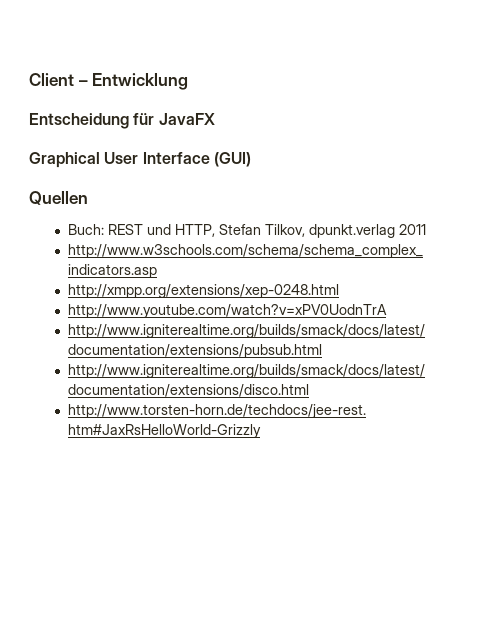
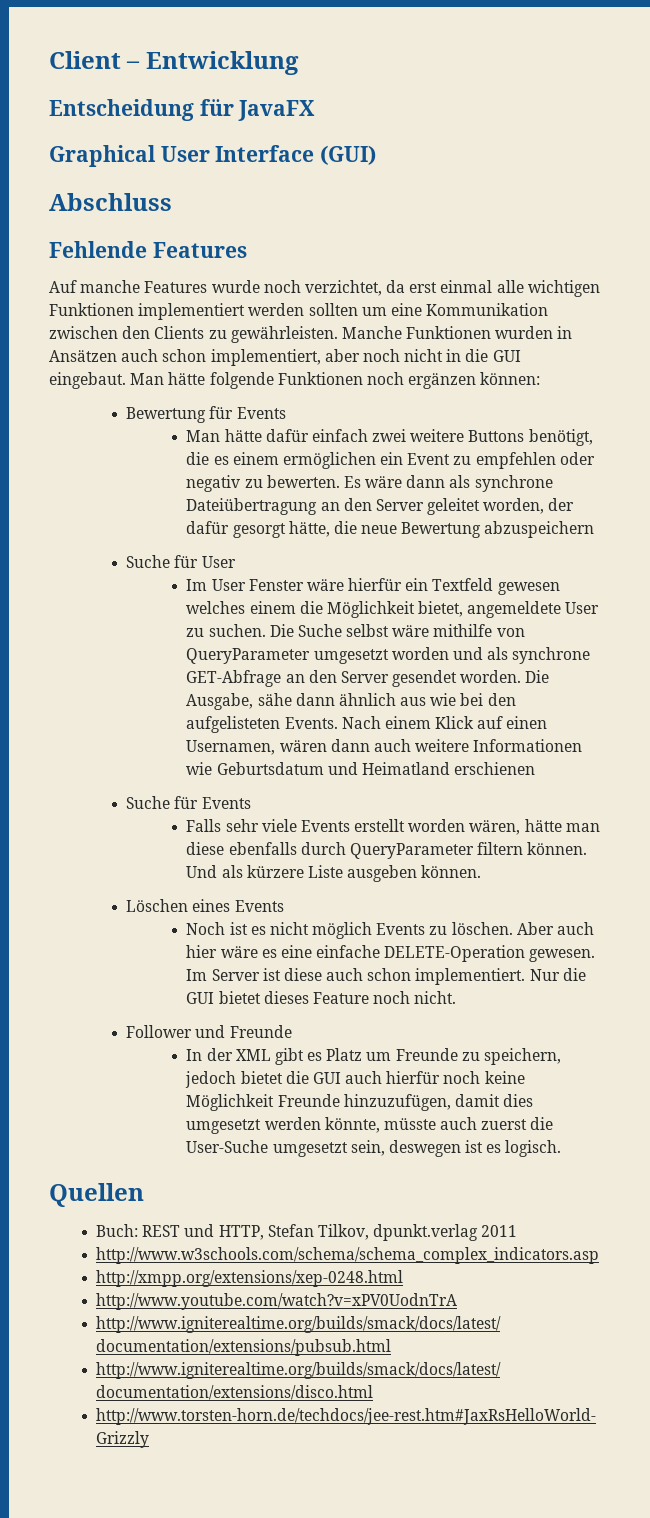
+ Abschluss
+ Fehlende Features
+ Auf manche Features wurde noch verzichtet, da erst einmal alle wichtigen Funktionen implementiert werden sollten um eine Kommunikation zwischen den Clients zu gewährleisten. Manche Funktionen wurden in Ansätzen auch schon implementiert, aber noch nicht in die GUI eingebaut. Man hätte folgende Funktionen noch ergänzen können:
+ Bewertung für Events
+ Man hätte dafür einfach zwei weitere Buttons benötigt, die es einem ermöglichen ein Event zu empfehlen oder negativ zu bewerten. Es wäre dann als synchrone Dateiübertragung an den Server geleitet worden, der dafür gesorgt hätte, die neue Bewertung abzuspeichern
+ Suche für User
+ Im User Fenster wäre hierfür ein Textfeld gewesen welches einem die Möglichkeit bietet, angemeldete User zu suchen. Die Suche selbst wäre mithilfe von QueryParameter umgesetzt worden und als synchrone GET-Abfrage an den Server gesendet worden. Die Ausgabe, sähe dann ähnlich aus wie bei den aufgelisteten Events. Nach einem Klick auf einen Usernamen, wären dann auch weitere Informationen wie Geburtsdatum und Heimatland erschienen
+ Suche für Events
+ Falls sehr viele Events erstellt worden wären, hätte man diese ebenfalls durch QueryParameter filtern können. Und als kürzere Liste ausgeben können.
+ Löschen eines Events
+ Noch ist es nicht möglich Events zu löschen. Aber auch hier wäre es eine einfache DELETE-Operation gewesen. Im Server ist diese auch schon implementiert. Nur die GUI bietet dieses Feature noch nicht.
+ Follower und Freunde
+ In der XML gibt es Platz um Freunde zu speichern, jedoch bietet die GUI auch hierfür noch keine Möglichkeit Freunde hinzuzufügen, damit dies umgesetzt werden könnte, müsste auch zuerst die User-Suche umgesetzt sein, deswegen ist es logisch.

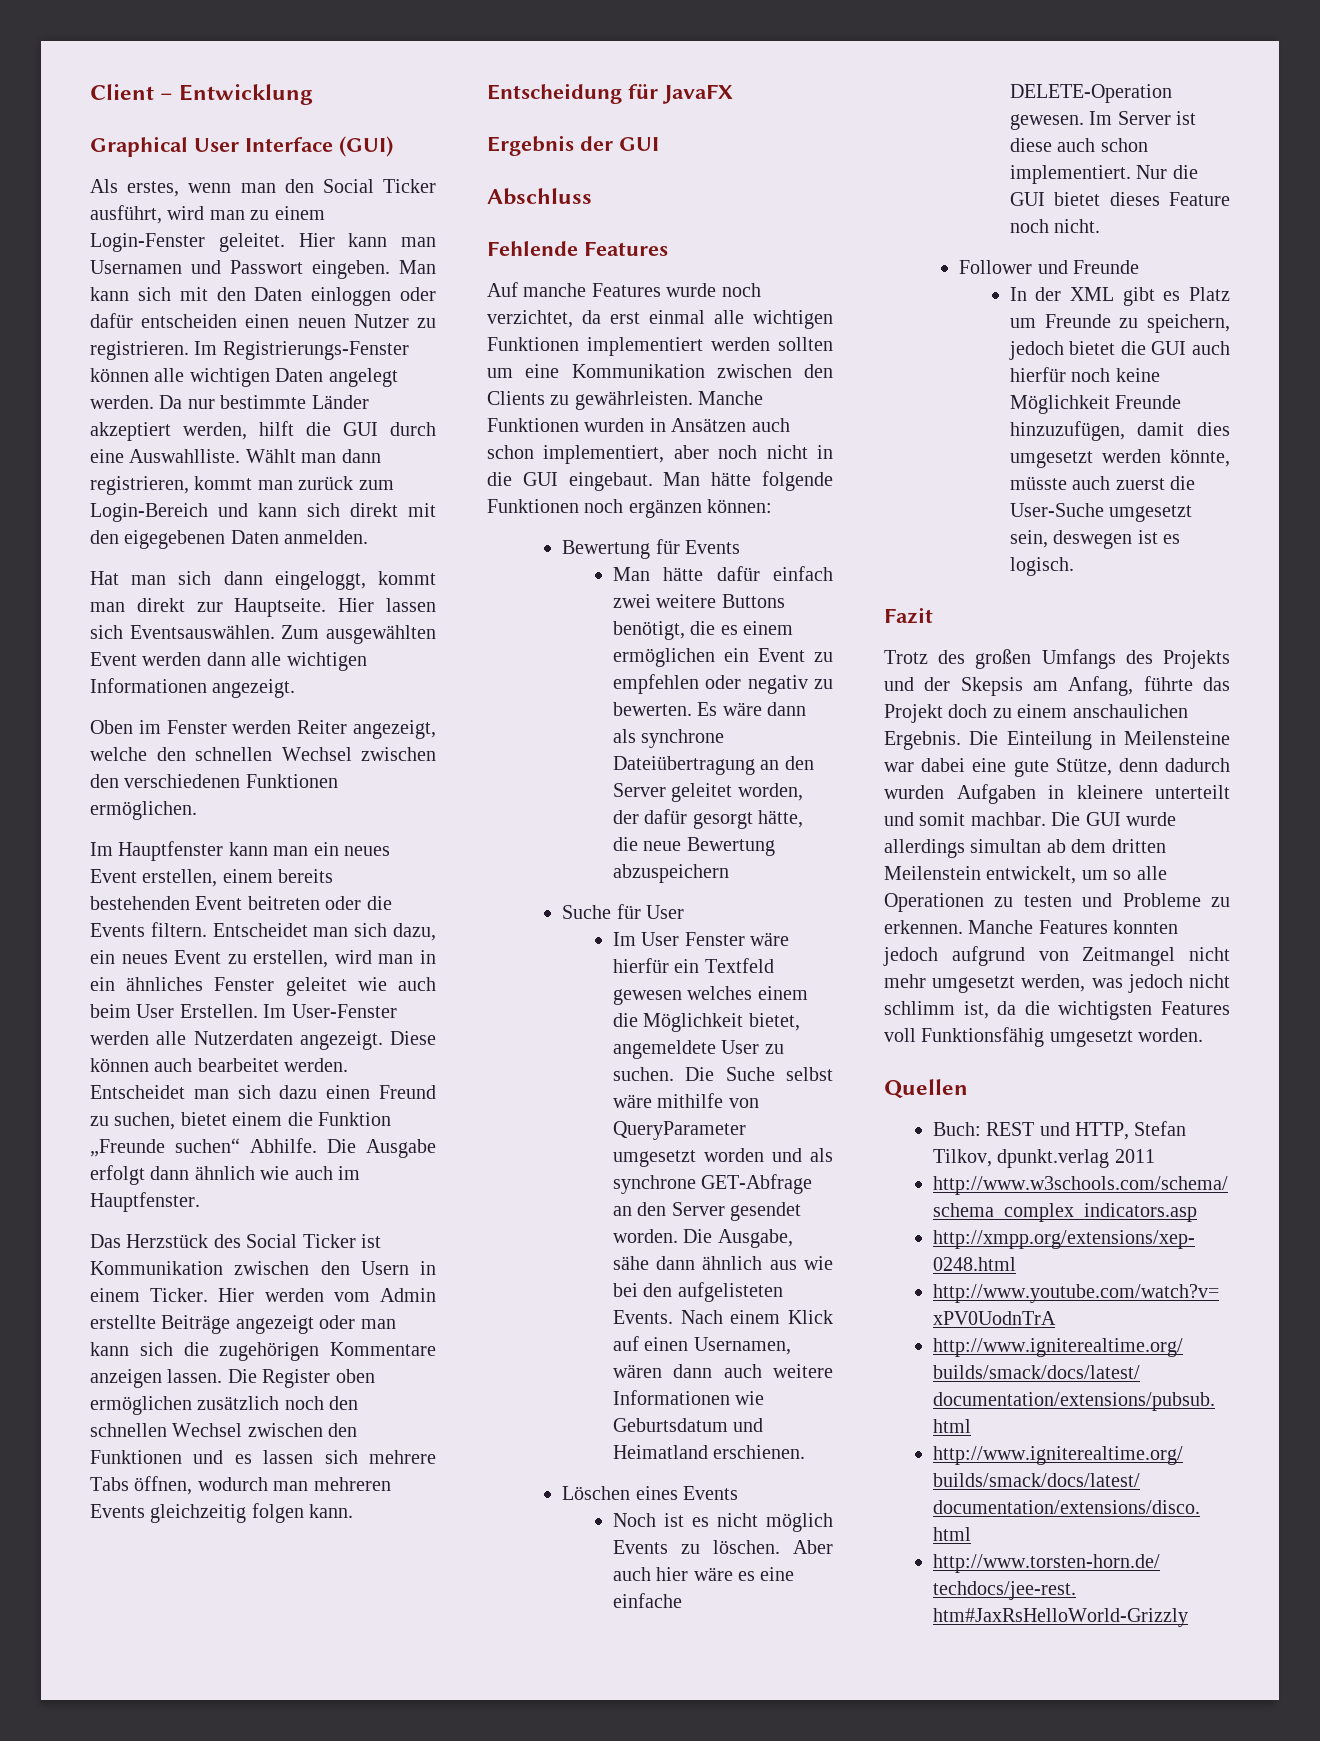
+ Graphical User Interface (GUI)
+ Als erstes, wenn man den Social Ticker ausführt, wird man zu einem Login-Fenster geleitet. Hier kann man Usernamen und Passwort eingeben. Man kann sich mit den Daten einloggen oder dafür entscheiden einen neuen Nutzer zu registrieren. Im Registrierungs-Fenster können alle wichtigen Daten angelegt werden. Da nur bestimmte Länder akzeptiert werden, hilft die GUI durch eine Auswahlliste. Wählt man dann registrieren, kommt man zurück zum Login-Bereich und kann sich direkt mit den eigegebenen Daten anmelden.
+ Hat man sich dann eingeloggt, kommt man direkt zur Hauptseite. Hier lassen sich Eventsauswählen. Zum ausgewählten Event werden dann alle wichtigen Informationen angezeigt.
+ Oben im Fenster werden Reiter angezeigt, welche den schnellen Wechsel zwischen den verschiedenen Funktionen ermöglichen.
+ Im Hauptfenster kann man ein neues Event erstellen, einem bereits bestehenden Event beitreten oder die Events filtern. Entscheidet man sich dazu, ein neues Event zu erstellen, wird man in ein ähnliches Fenster geleitet wie auch beim User Erstellen. Im User-Fenster werden alle Nutzerdaten angezeigt. Diese können auch bearbeitet werden. Entscheidet man sich dazu einen Freund zu suchen, bietet einem die Funktion „Freunde suchen“ Abhilfe. Die Ausgabe erfolgt dann ähnlich wie auch im Hauptfenster.
+ Das Herzstück des Social Ticker ist Kommunikation zwischen den Usern in einem Ticker. Hier werden vom Admin erstellte Beiträge angezeigt oder man kann sich die zugehörigen Kommentare anzeigen lassen. Die Register oben ermöglichen zusätzlich noch den schnellen Wechsel zwischen den Funktionen und es lassen sich mehrere Tabs öffnen, wodurch man mehreren Events gleichzeitig folgen kann.
- Graphical User Interface (GUI)
+ Ergebnis der GUI
- Nach einem Klick auf einen Usernamen, wären dann auch weitere Informationen wie Geburtsdatum und Heimatland erschienen
- Suche für Events
- Falls sehr viele Events erstellt worden wären, hätte man diese ebenfalls durch QueryParameter filtern können. Und als kürzere Liste ausgeben können.
+ Nach einem Klick auf einen Usernamen, wären dann auch weitere Informationen wie Geburtsdatum und Heimatland erschienen.
+ Fazit
+ Trotz des großen Umfangs des Projekts und der Skepsis am Anfang, führte das Projekt doch zu einem anschaulichen Ergebnis. Die Einteilung in Meilensteine war dabei eine gute Stütze, denn dadurch wurden Aufgaben in kleinere unterteilt und somit machbar. Die GUI wurde allerdings simultan ab dem dritten Meilenstein entwickelt, um so alle Operationen zu testen und Probleme zu erkennen. Manche Features konnten jedoch aufgrund von Zeitmangel nicht mehr umgesetzt werden, was jedoch nicht schlimm ist, da die wichtigsten Features voll Funktionsfähig umgesetzt worden.

